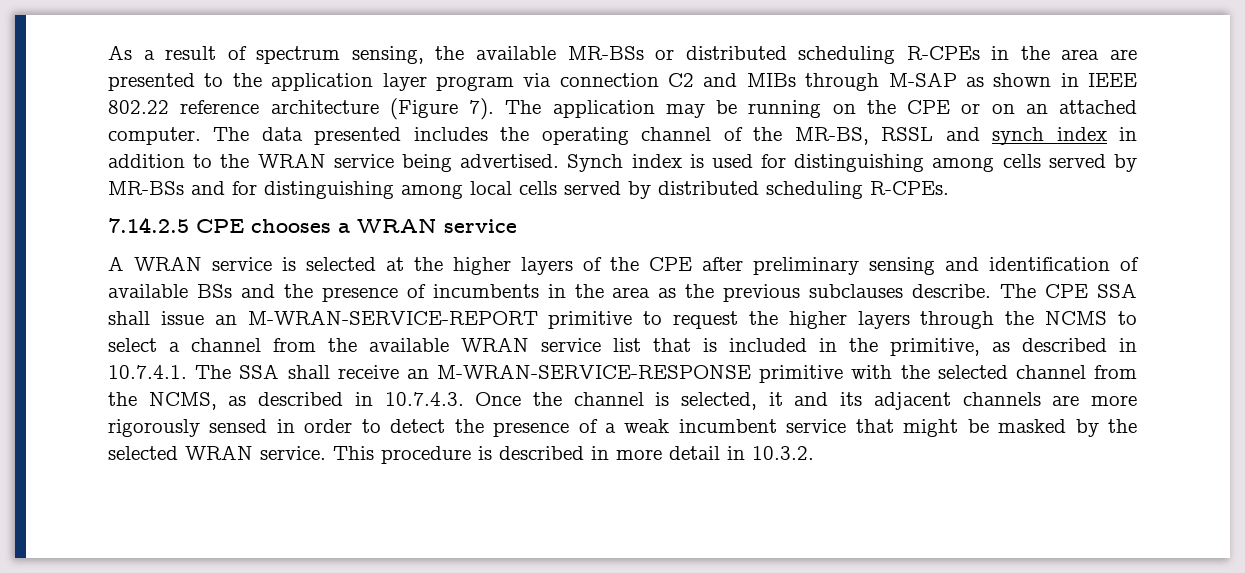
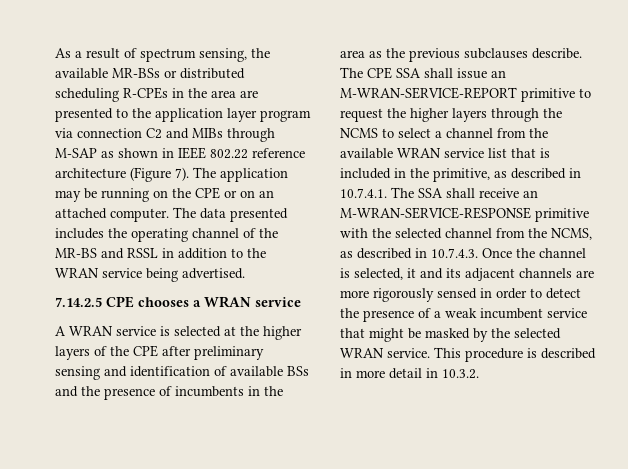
- The data presented includes the operating channel of the MR-BS, RSSL and synch index in addition to the WRAN service being advertised. Synch index is used for distinguishing among cells served by MR-BSs and for distinguishing among local cells served by distributed scheduling R-CPEs.
+ The data presented includes the operating channel of the MR-BS and RSSL in addition to the WRAN service being advertised.

